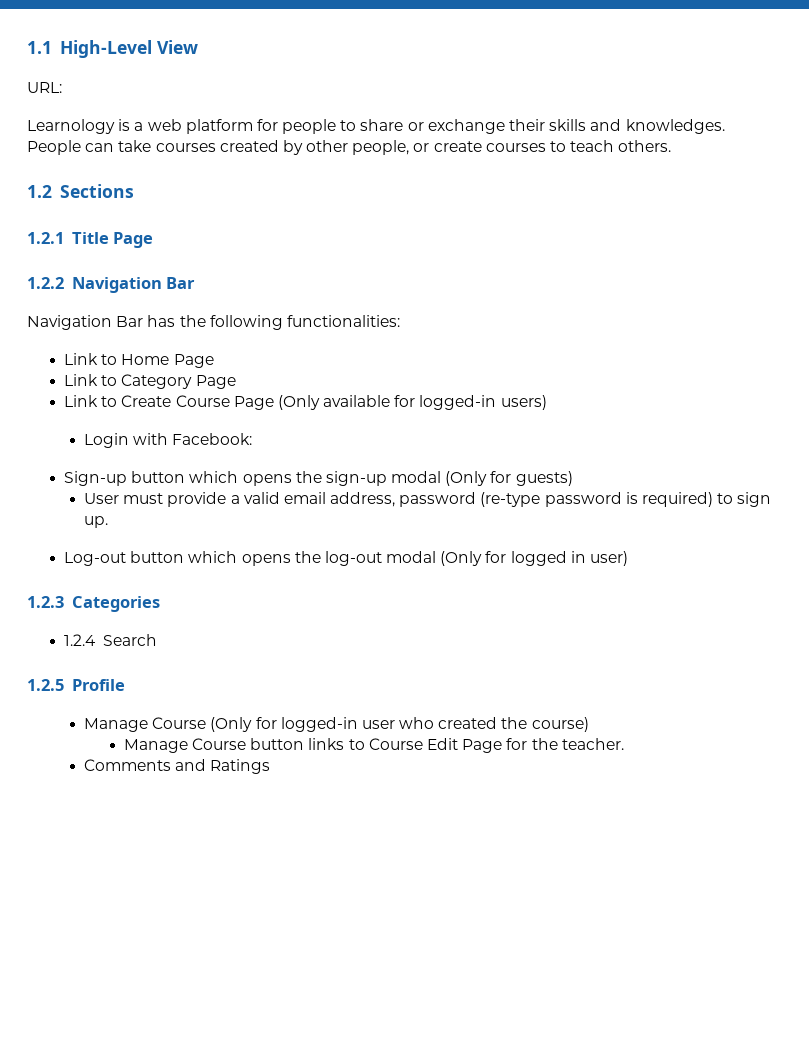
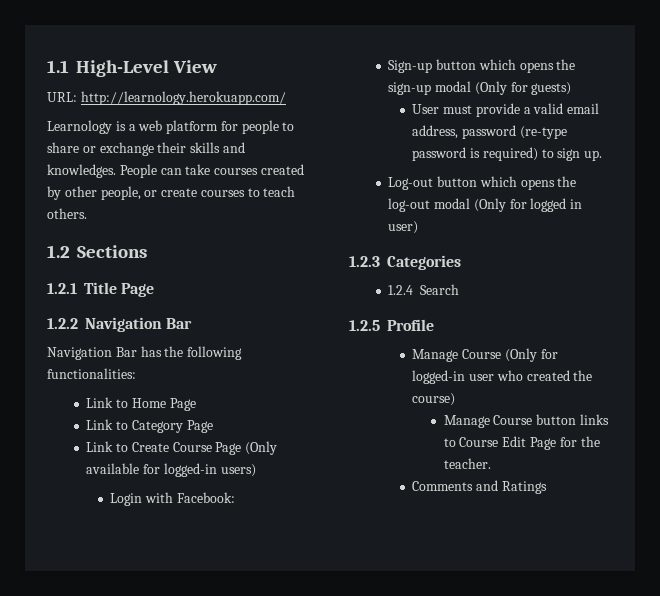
- URL:
+ URL: http://learnology.herokuapp.com/

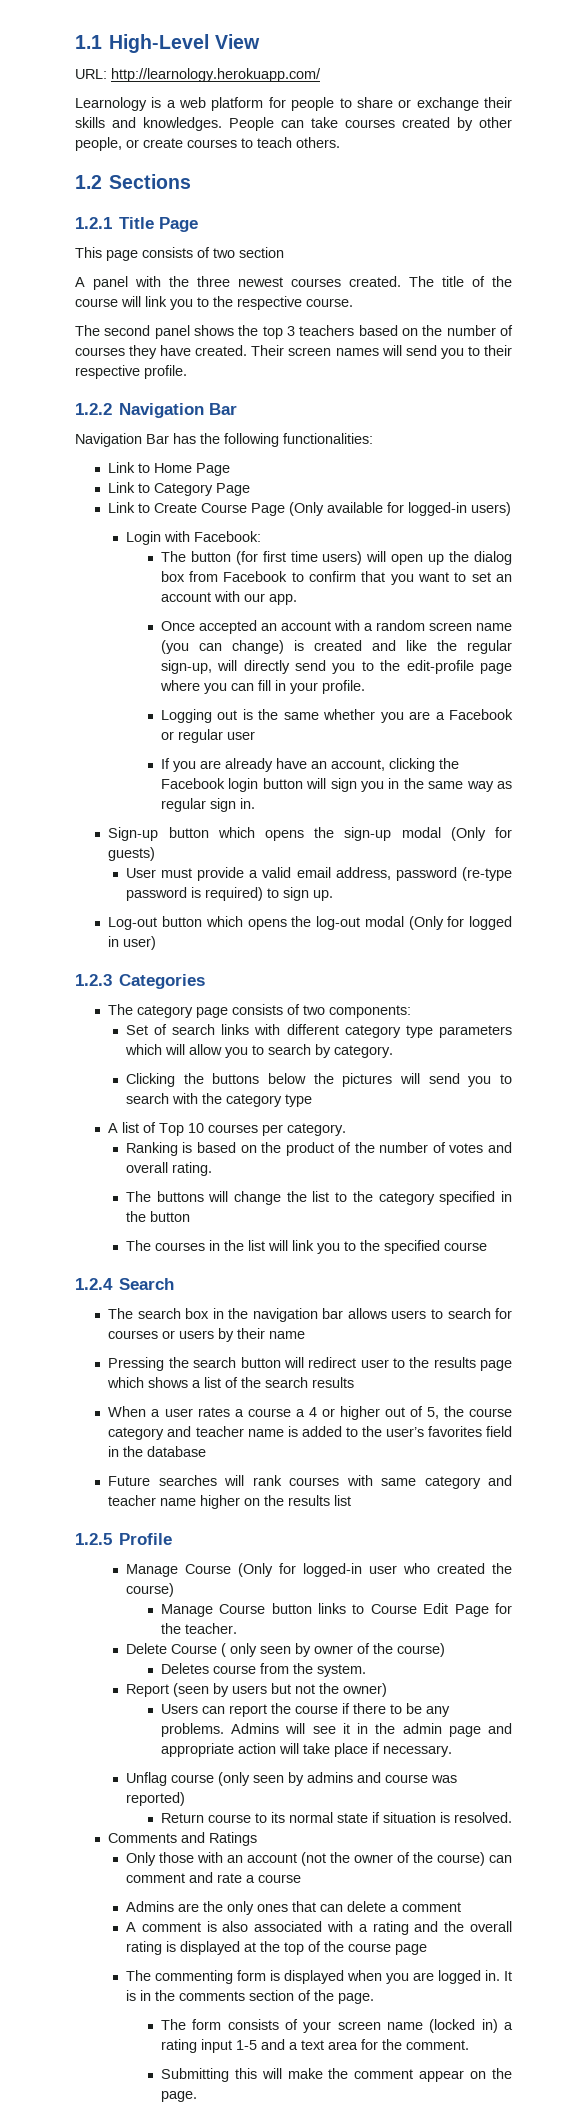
+ This page consists of two section
+ A panel with the three newest courses created. The title of the course will link you to the respective course.
+ The second panel shows the top 3 teachers based on the number of courses they have created. Their screen names will send you to their respective profile.
+ The button (for first time users) will open up the dialog box from Facebook to confirm that you want to set an account with our app.
+ Once accepted an account with a random screen name (you can change) is created and like the regular sign-up, will directly send you to the edit-profile page where you can fill in your profile.
+ Logging out is the same whether you are a Facebook or regular user
+ If you are already have an account, clicking the Facebook login button will sign you in the same way as regular sign in.
+ The category page consists of two components:
+ Set of search links with different category type parameters which will allow you to search by category.
+ Clicking the buttons below the pictures will send you to search with the category type
+ A list of Top 10 courses per category.
+ Ranking is based on the product of the number of votes and overall rating.
+ The buttons will change the list to the category specified in the button
+ The courses in the list will link you to the specified course
  1.2.4 Search
+ The search box in the navigation bar allows users to search for courses or users by their name
+ Pressing the search button will redirect user to the results page which shows a list of the search results
+ When a user rates a course a 4 or higher out of 5, the course category and teacher name is added to the user’s favorites field in the database
+ Future searches will rank courses with same category and teacher name higher on the results list
+ Delete Course ( only seen by owner of the course)
+ Deletes course from the system.
+ Report (seen by users but not the owner)
+ Users can report the course if there to be any problems. Admins will see it in the admin page and appropriate action will take place if necessary.
+ Unflag course (only seen by admins and course was reported)
+ Return course to its normal state if situation is resolved.
  Comments and Ratings
+ Only those with an account (not the owner of the course) can comment and rate a course
+ Admins are the only ones that can delete a comment
+ A comment is also associated with a rating and the overall rating is displayed at the top of the course page
+ The commenting form is displayed when you are logged in. It is in the comments section of the page.
+ The form consists of your screen name (locked in) a rating input 1-5 and a text area for the comment.
+ Submitting this will make the comment appear on the page.

